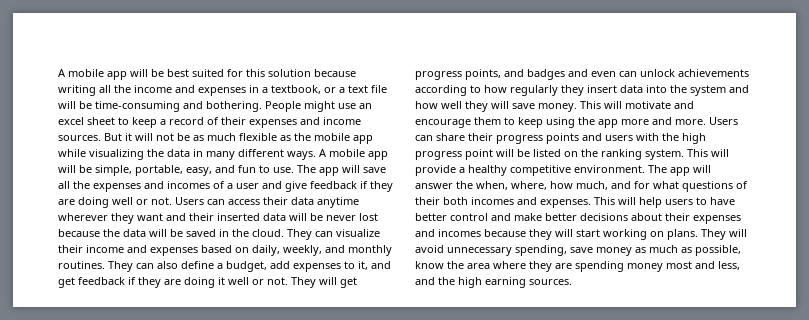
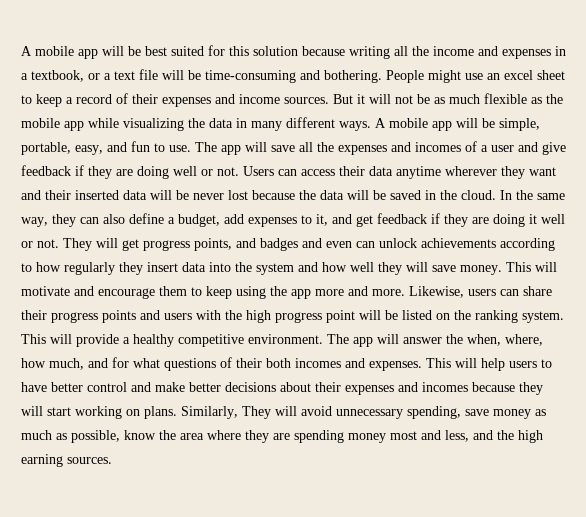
- They can visualize their income and expenses based on daily, weekly, and monthly routines. They can also define a budget, add expenses to it, and get feedback if they are doing it well or not.
+ In the same way, they can also define a budget, add expenses to it, and get feedback if they are doing it well or not.
- Users can share their progress points and users with the high progress point will be listed on the ranking system.
+ Likewise, users can share their progress points and users with the high progress point will be listed on the ranking system.
- They will avoid unnecessary spending, save money as much as possible, know the area where they are spending money most and less, and the high earning sources.
+ Similarly, They will avoid unnecessary spending, save money as much as possible, know the area where they are spending money most and less, and the high earning sources.

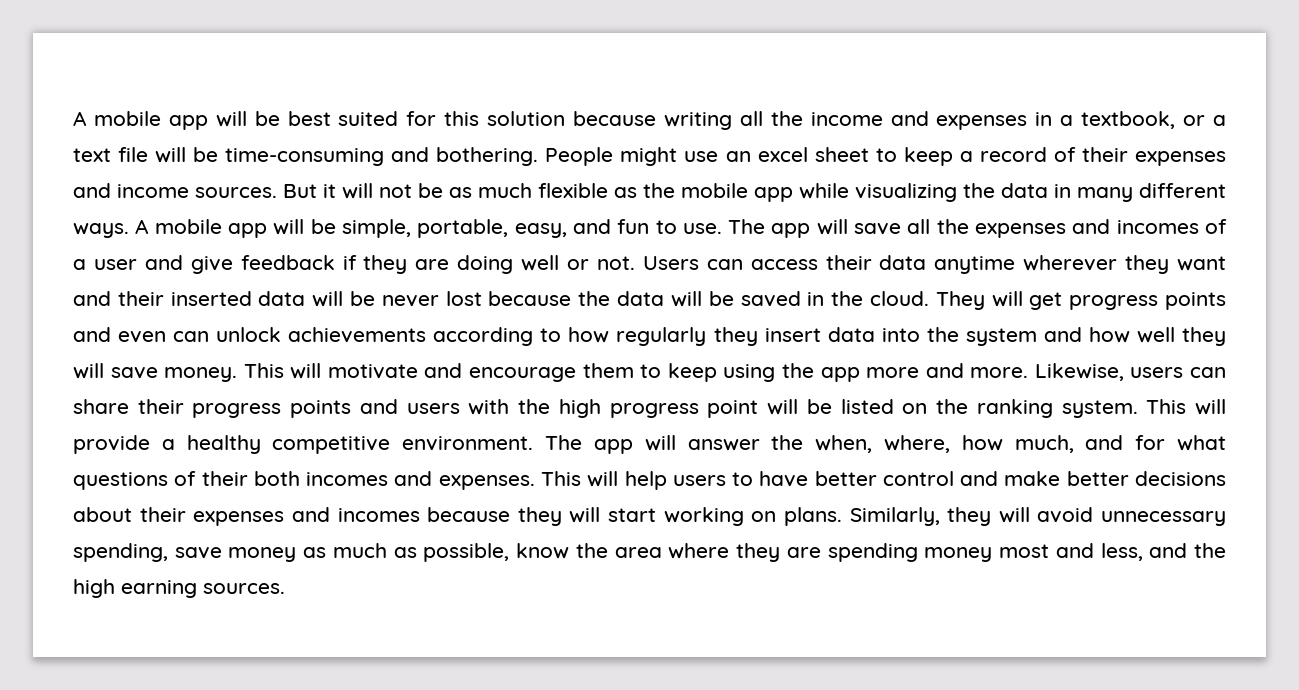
- In the same way, they can also define a budget, add expenses to it, and get feedback if they are doing it well or not.
- They will get progress points, and badges and even can unlock achievements according to how regularly they insert data into the system and how well they will save money.
+ They will get progress points and even can unlock achievements according to how regularly they insert data into the system and how well they will save money.
- Similarly, They will avoid unnecessary spending, save money as much as possible, know the area where they are spending money most and less, and the high earning sources.
+ Similarly, they will avoid unnecessary spending, save money as much as possible, know the area where they are spending money most and less, and the high earning sources.

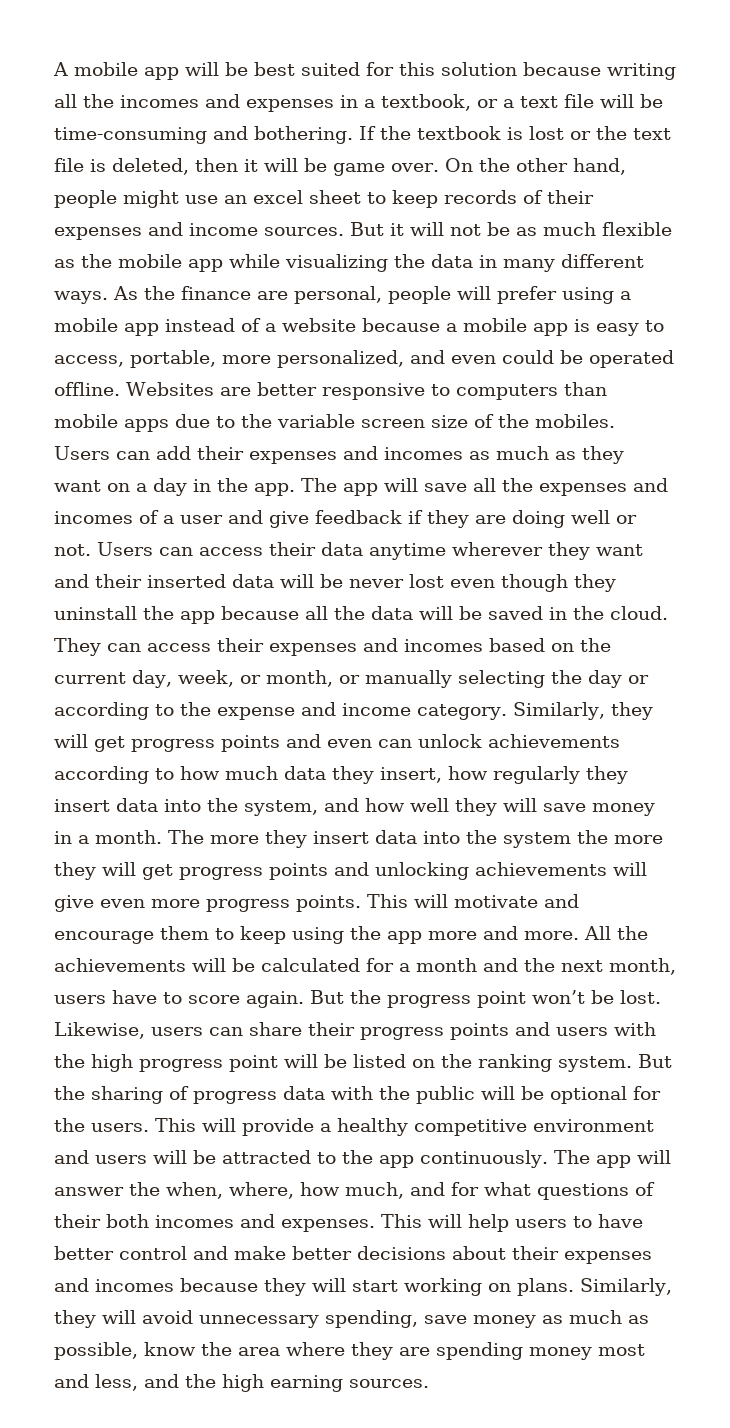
- A mobile app will be best suited for this solution because writing all the income and expenses in a textbook, or a text file will be time-consuming and bothering.
+ A mobile app will be best suited for this solution because writing all the incomes and expenses in a textbook, or a text file will be time-consuming and bothering.
- People might use an excel sheet to keep a record of their expenses and income sources.
+ If the textbook is lost or the text file is deleted, then it will be game over. On the other hand, people might use an excel sheet to keep records of their expenses and income sources.
- A mobile app will be simple, portable, easy, and fun to use.
+ As the finance are personal, people will prefer using a mobile app instead of a website because a mobile app is easy to access, portable, more personalized, and even could be operated offline. Websites are better responsive to computers than mobile apps due to the variable screen size of the mobiles. Users can add their expenses and incomes as much as they want on a day in the app.
- Users can access their data anytime wherever they want and their inserted data will be never lost because the data will be saved in the cloud.
+ Users can access their data anytime wherever they want and their inserted data will be never lost even though they uninstall the app because all the data will be saved in the cloud.
- They will get progress points and even can unlock achievements according to how regularly they insert data into the system and how well they will save money.
+ They can access their expenses and incomes based on the current day, week, or month, or manually selecting the day or according to the expense and income category. Similarly, they will get progress points and even can unlock achievements according to how much data they insert, how regularly they insert data into the system, and how well they will save money in a month. The more they insert data into the system the more they will get progress points and unlocking achievements will give even more progress points.
+ All the achievements will be calculated for a month and the next month, users have to score again. But the progress point won’t be lost.
+ But the sharing of progress data with the public will be optional for the users.
- This will provide a healthy competitive environment.
+ This will provide a healthy competitive environment and users will be attracted to the app continuously.

